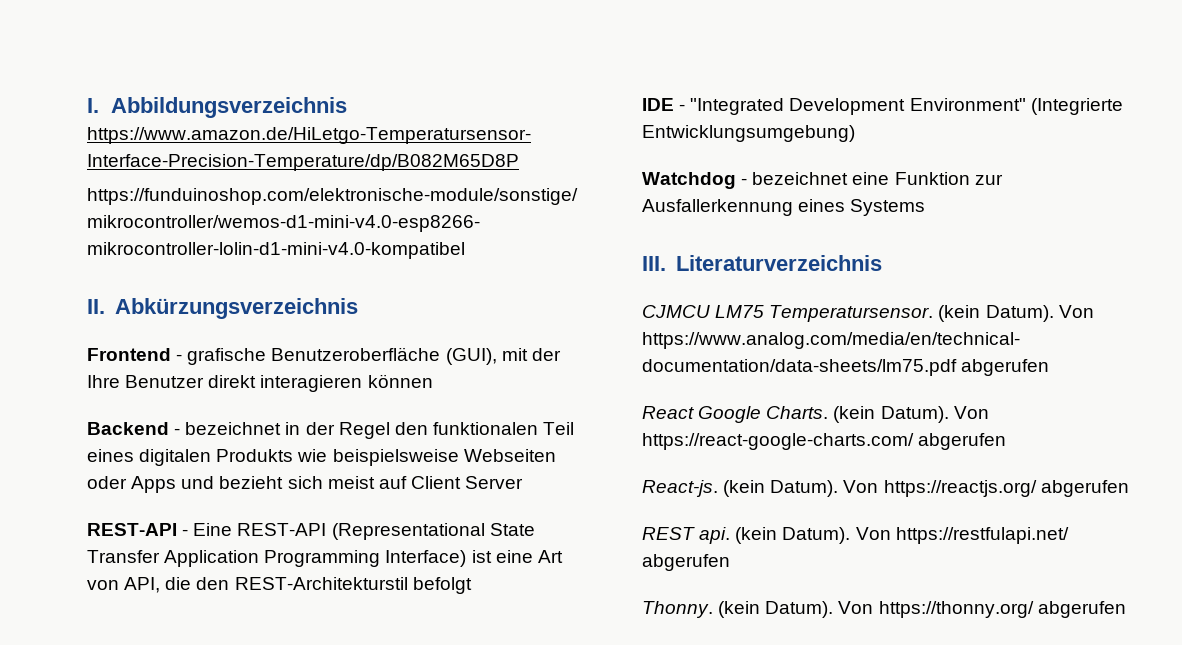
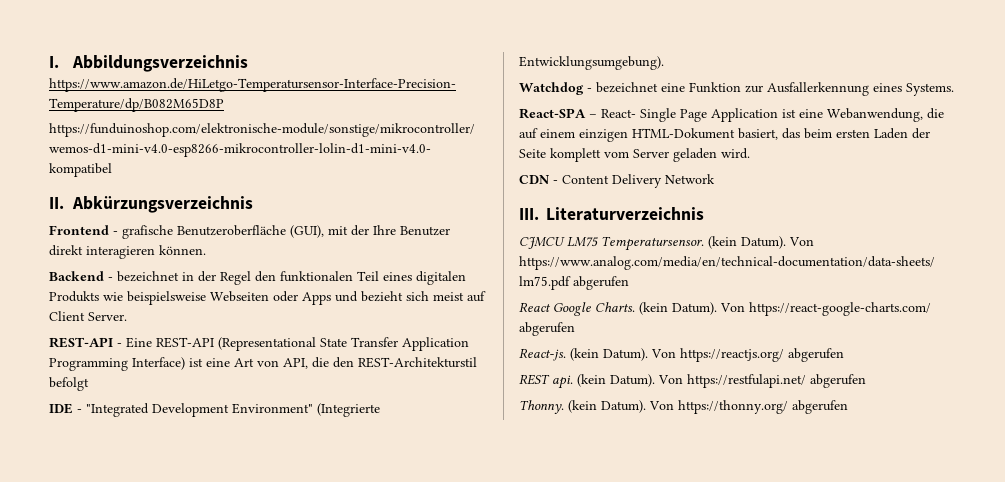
- Frontend - grafische Benutzeroberfläche (GUI), mit der Ihre Benutzer direkt interagieren können
+ Frontend - grafische Benutzeroberfläche (GUI), mit der Ihre Benutzer direkt interagieren können.
- Backend - bezeichnet in der Regel den funktionalen Teil eines digitalen Produkts wie beispielsweise Webseiten oder Apps und bezieht sich meist auf Client Server
+ Backend - bezeichnet in der Regel den funktionalen Teil eines digitalen Produkts wie beispielsweise Webseiten oder Apps und bezieht sich meist auf Client Server.
- IDE - "Integrated Development Environment" (Integrierte Entwicklungsumgebung)
+ IDE - "Integrated Development Environment" (Integrierte Entwicklungsumgebung).
- Watchdog - bezeichnet eine Funktion zur Ausfallerkennung eines Systems
+ Watchdog - bezeichnet eine Funktion zur Ausfallerkennung eines Systems.
+ React-SPA – React- Single Page Application ist eine Webanwendung, die auf einem einzigen HTML-Dokument basiert, das beim ersten Laden der Seite komplett vom Server geladen wird.
+ CDN - Content Delivery Network

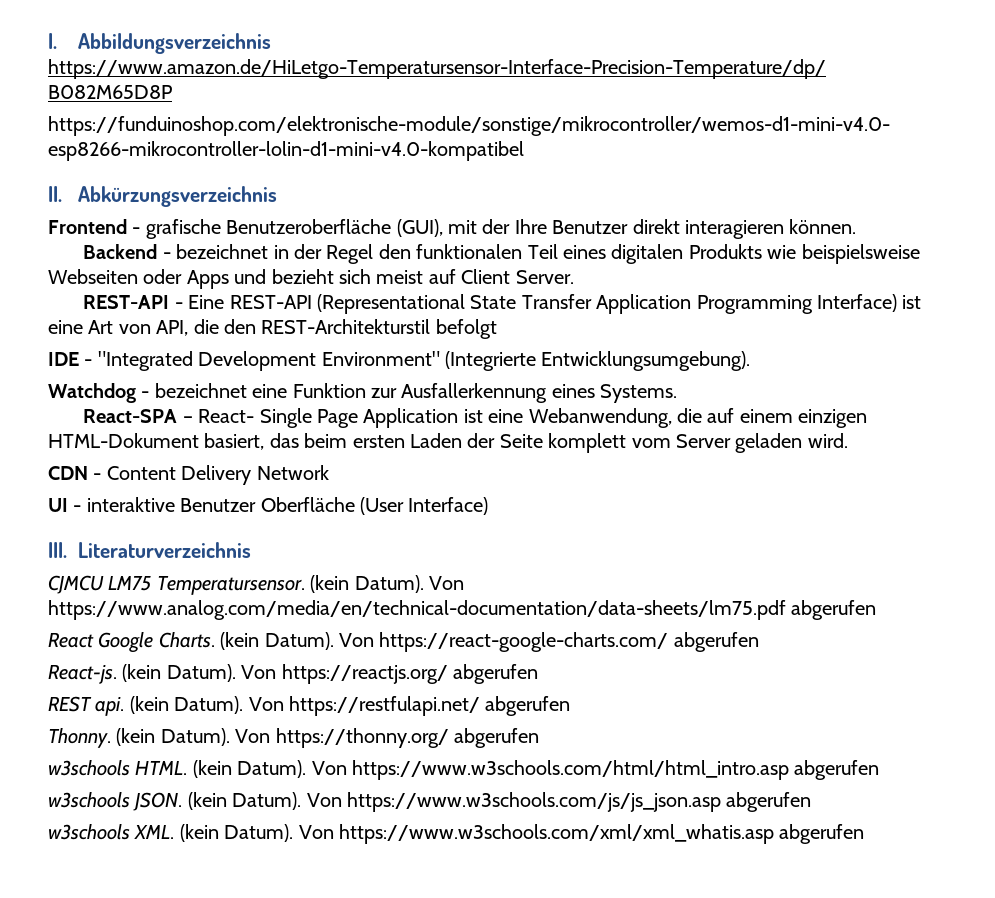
+ UI - interaktive Benutzer Oberfläche (User Interface)
+ w3schools HTML. (kein Datum). Von https://www.w3schools.com/html/html_intro.asp abgerufen
+ w3schools JSON. (kein Datum). Von https://www.w3schools.com/js/js_json.asp abgerufen
+ w3schools XML. (kein Datum). Von https://www.w3schools.com/xml/xml_whatis.asp abgerufen

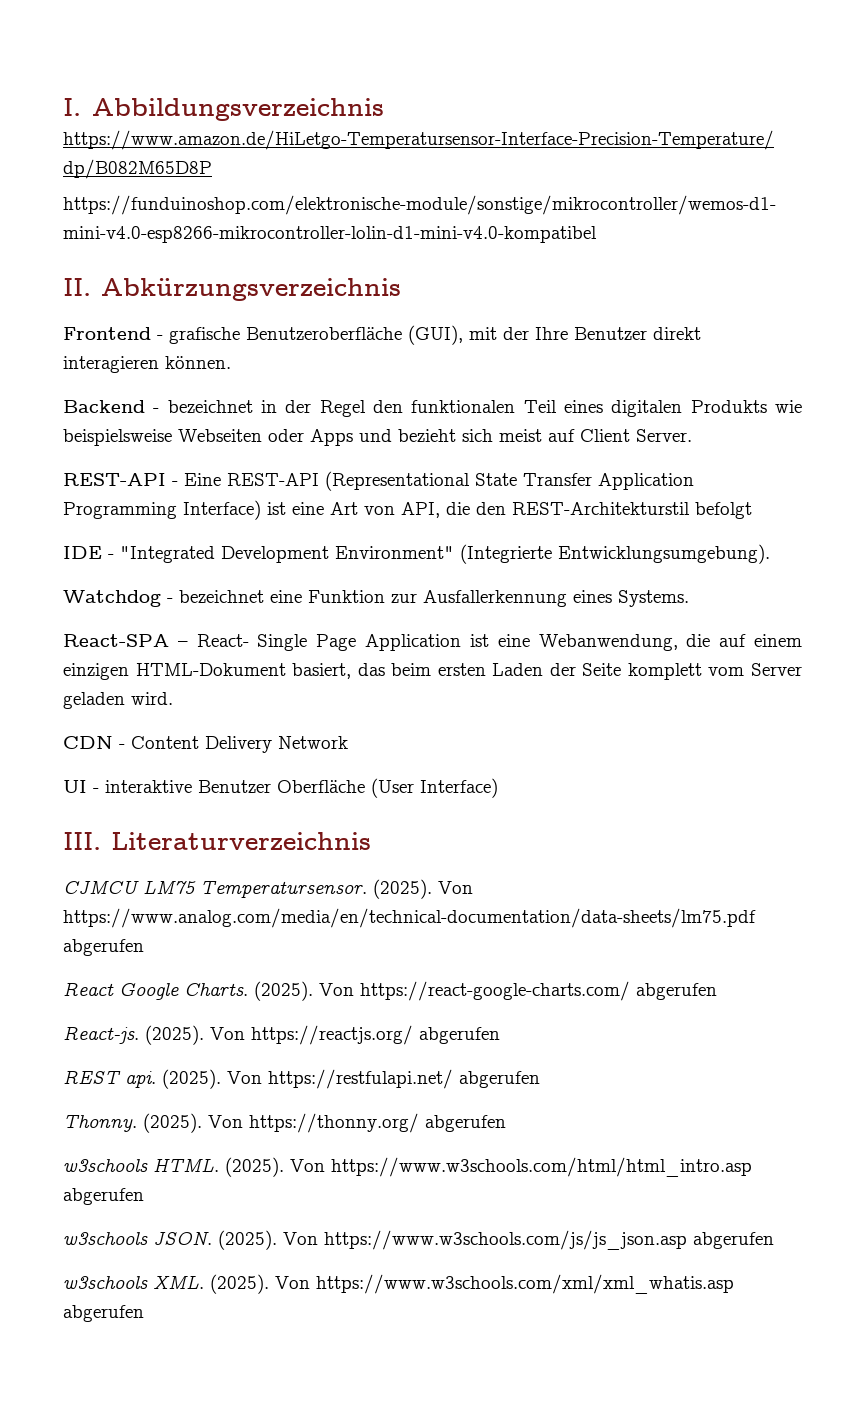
- CJMCU LM75 Temperatursensor. (kein Datum).
+ CJMCU LM75 Temperatursensor. (2025).
- React Google Charts. (kein Datum).
+ React Google Charts. (2025).
- React-js. (kein Datum).
+ React-js. (2025).
- REST api. (kein Datum).
+ REST api. (2025).
- Thonny. (kein Datum).
+ Thonny. (2025).
- w3schools HTML. (kein Datum).
+ w3schools HTML. (2025).
- w3schools JSON. (kein Datum).
+ w3schools JSON. (2025).
- w3schools XML. (kein Datum).
+ w3schools XML. (2025).

